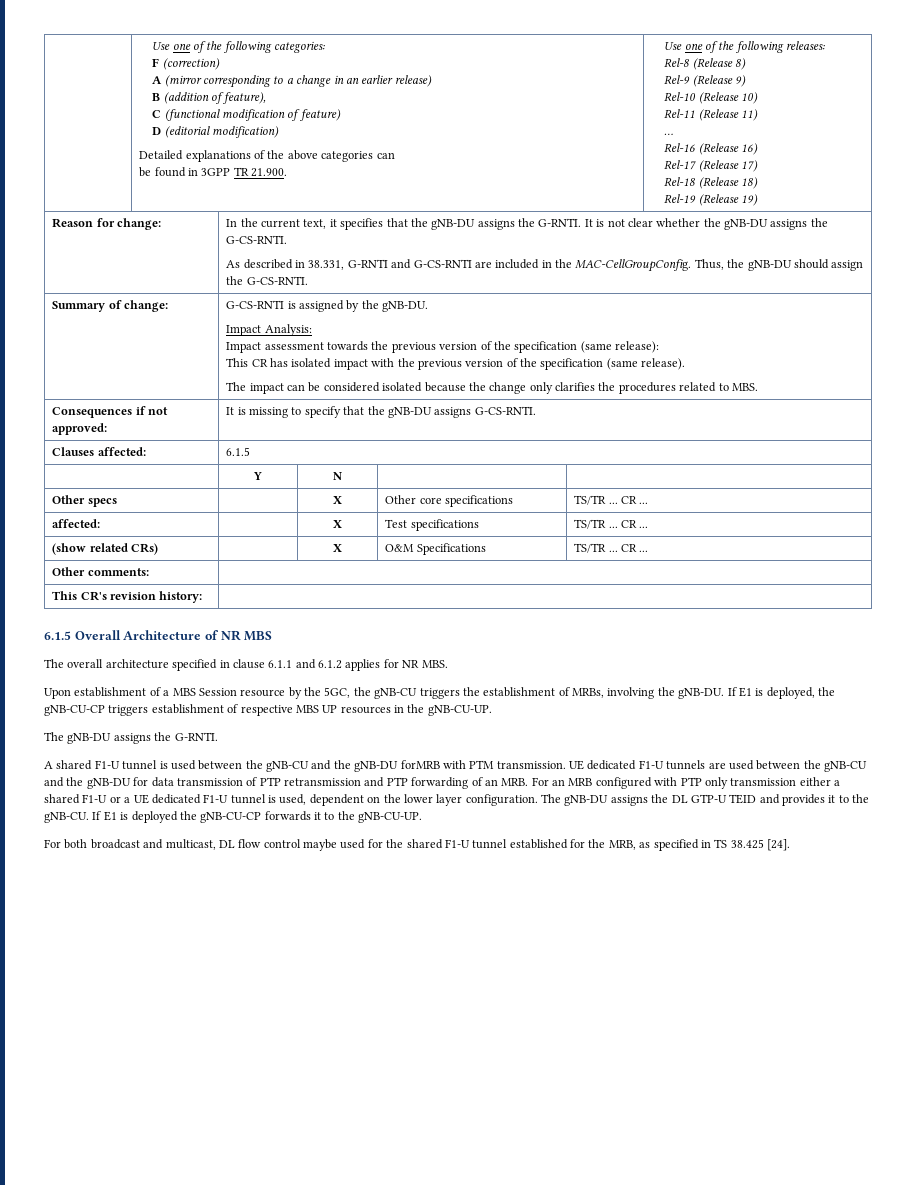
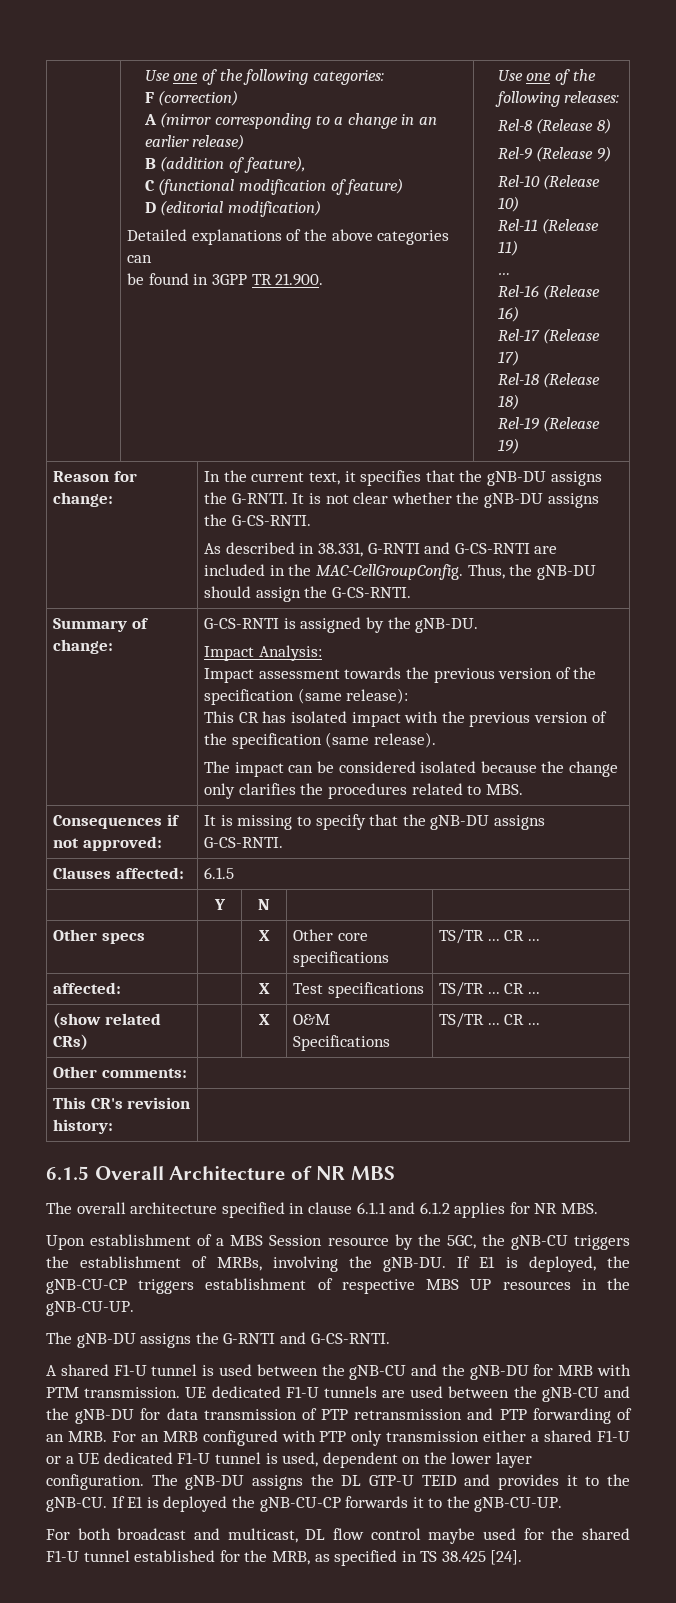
- The gNB-DU assigns the G-RNTI.
+ The gNB-DU assigns the G-RNTI and G-CS-RNTI.
- A shared F1-U tunnel is used between the gNB-CU and the gNB-DU forMRB with PTM transmission.
+ A shared F1-U tunnel is used between the gNB-CU and the gNB-DU for MRB with PTM transmission.

